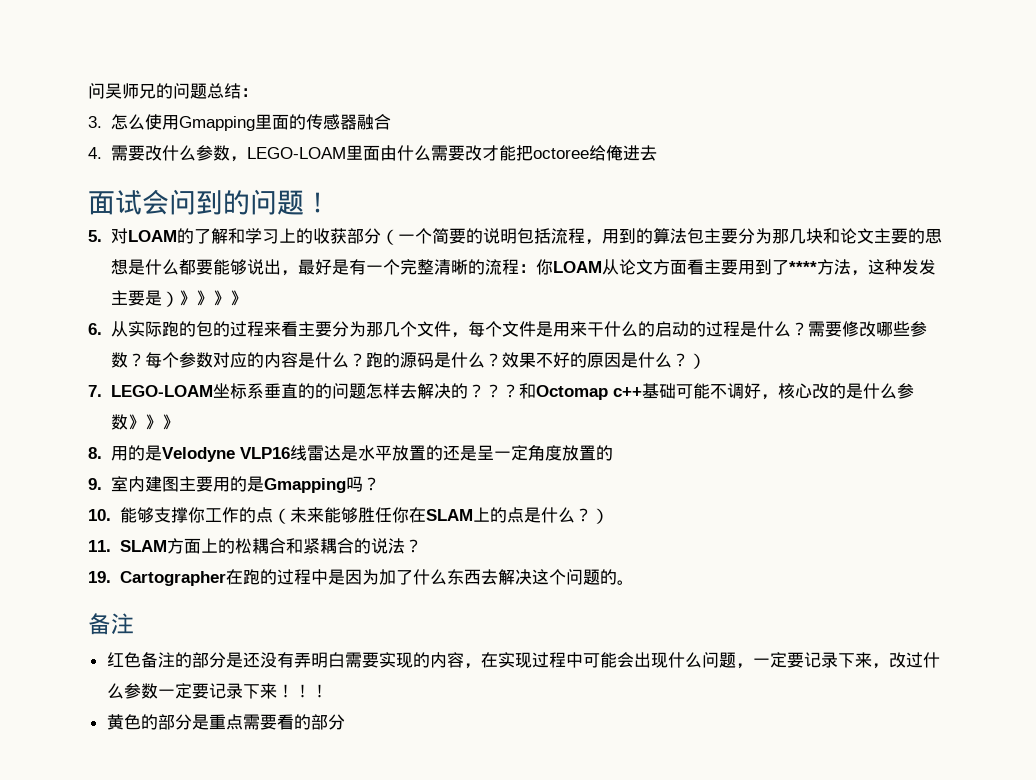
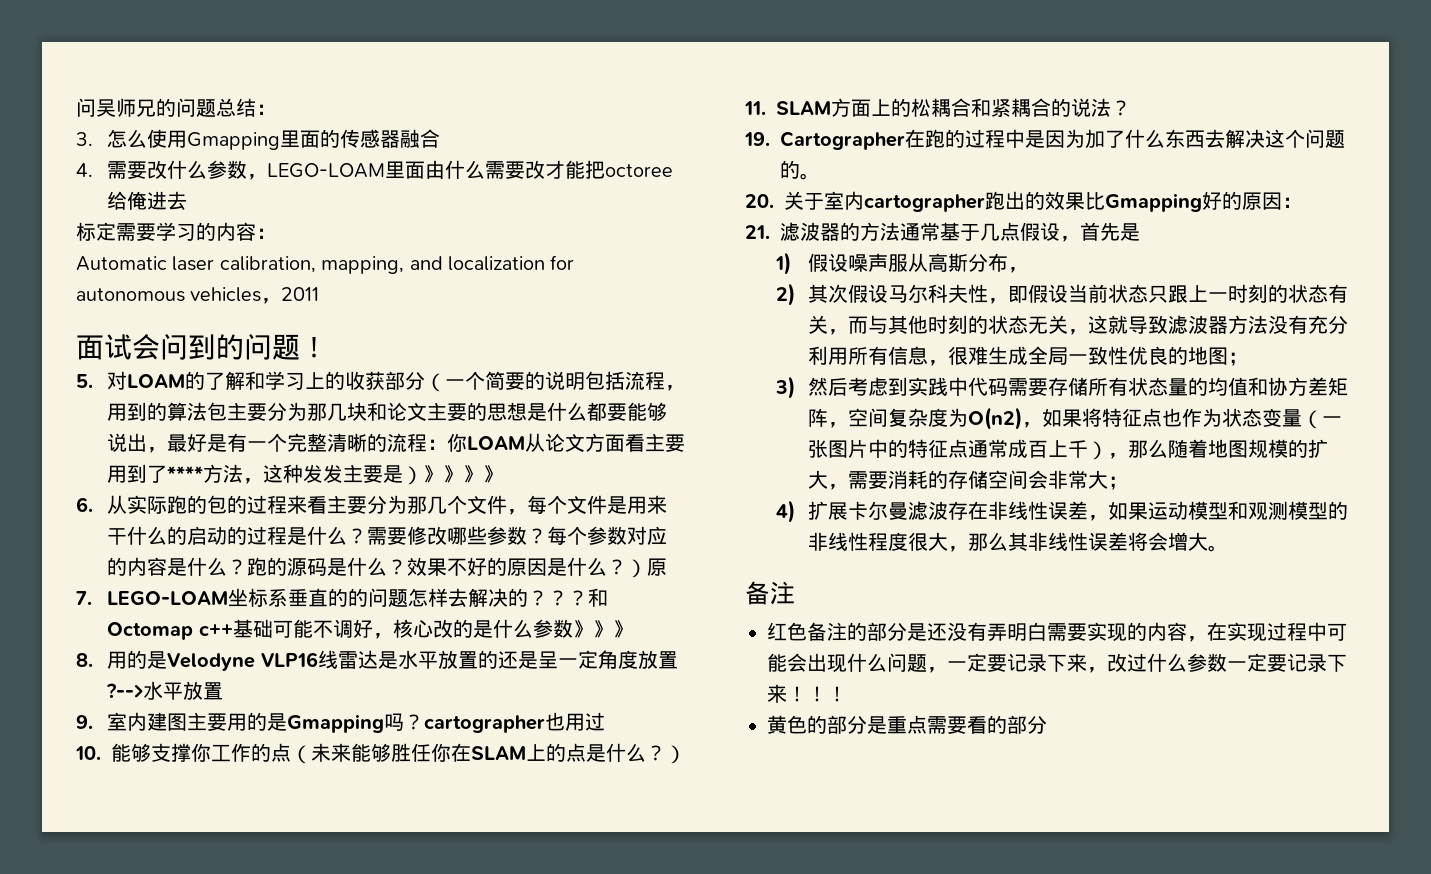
+ 标定需要学习的内容：
+ Automatic laser calibration, mapping, and localization for autonomous vehicles，2011
- 效果不好的原因是什么？）
+ 效果不好的原因是什么？）原
- 8.用的是Velodyne VLP16线雷达是水平放置的还是呈一定角度放置的
+ 8.用的是Velodyne VLP16线雷达是水平放置的还是呈一定角度放置?-->水平放置
- 9.室内建图主要用的是Gmapping吗？
+ 9.室内建图主要用的是Gmapping吗？cartographer也用过
+ 20.关于室内cartographer跑出的效果比Gmapping好的原因：
+ 21.滤波器的方法通常基于几点假设，首先是
+ 1)假设噪声服从高斯分布，
+ 2)其次假设马尔科夫性，即假设当前状态只跟上一时刻的状态有关，而与其他时刻的状态无关，这就导致滤波器方法没有充分利用所有信息，很难生成全局一致性优良的地图；
+ 3)然后考虑到实践中代码需要存储所有状态量的均值和协方差矩阵，空间复杂度为O(n2)，如果将特征点也作为状态变量（一张图片中的特征点通常成百上千），那么随着地图规模的扩大，需要消耗的存储空间会非常大；
+ 4)扩展卡尔曼滤波存在非线性误差，如果运动模型和观测模型的非线性程度很大，那么其非线性误差将会增大。

